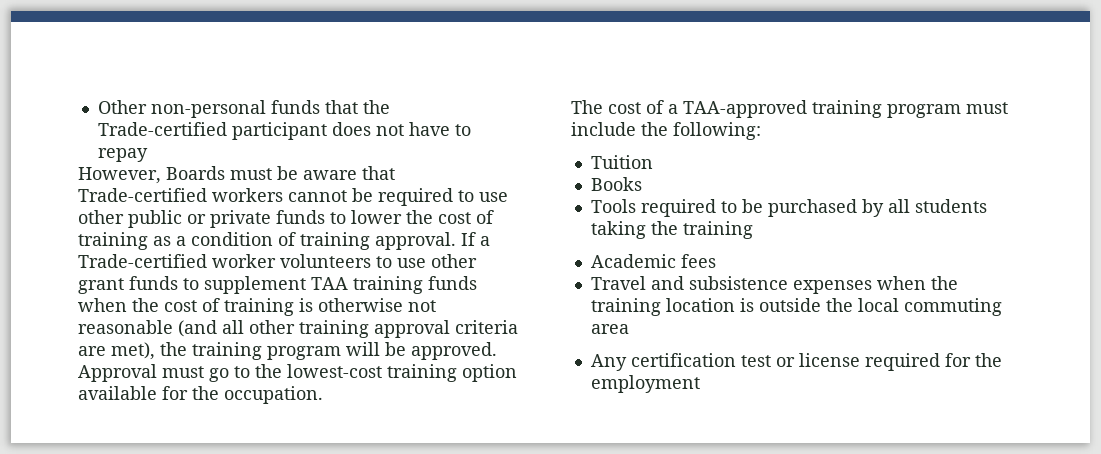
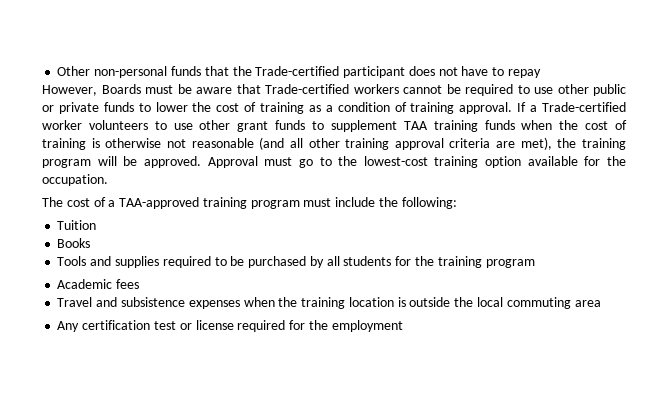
- Tools required to be purchased by all students taking the training
+ Tools and supplies required to be purchased by all students for the training program

